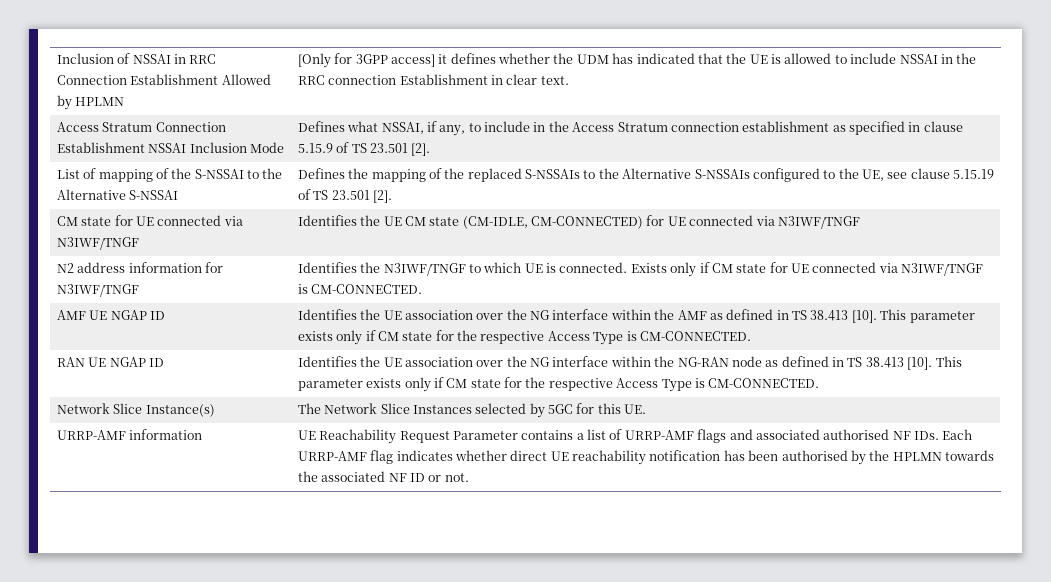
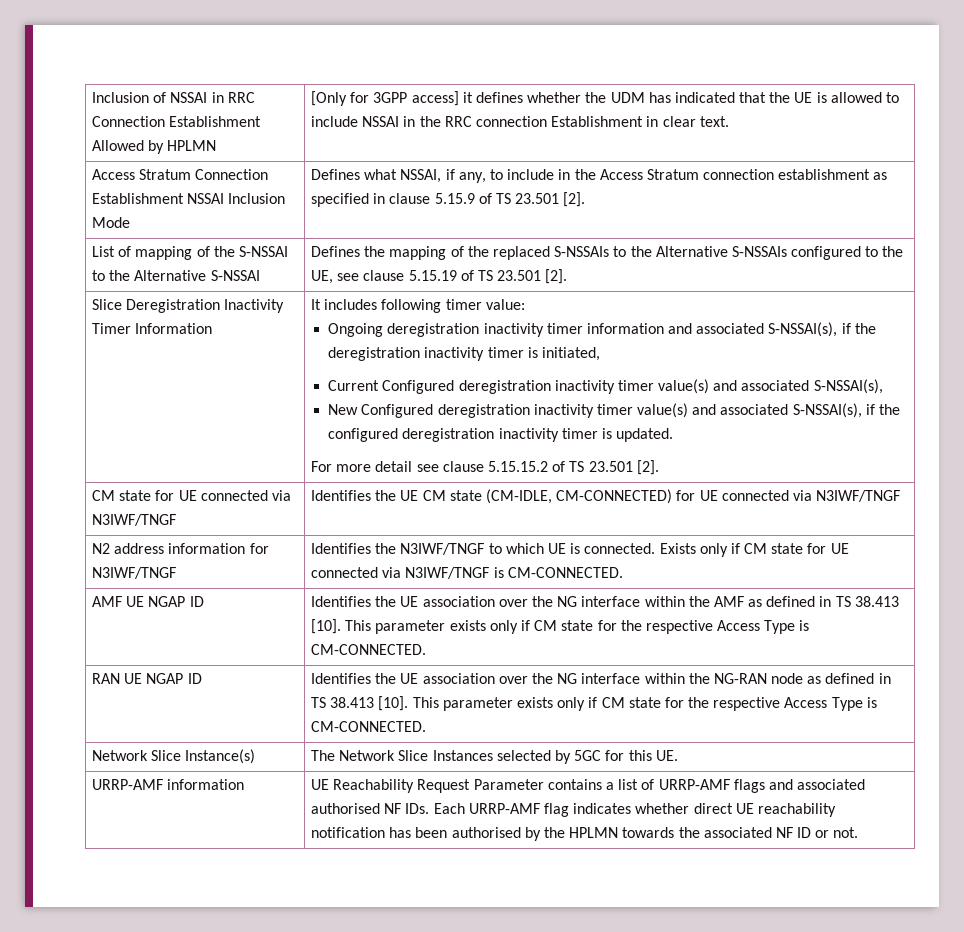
+ Slice Deregistration Inactivity Timer Information | It includes following timer value:
+ Ongoing deregistration inactivity timer information and associated S-NSSAI(s), if the deregistration inactivity timer is initiated,
+ Current Configured deregistration inactivity timer value(s) and associated S-NSSAI(s),
+ New Configured deregistration inactivity timer value(s) and associated S-NSSAI(s), if the configured deregistration inactivity timer is updated.
+ For more detail see clause 5.15.15.2 of TS 23.501 [2].

